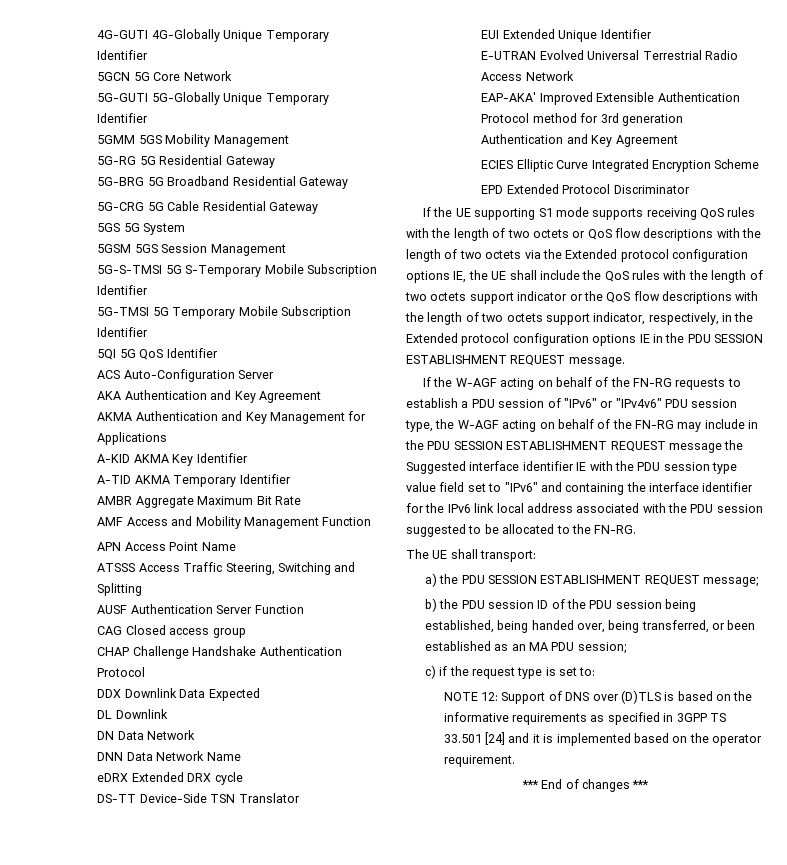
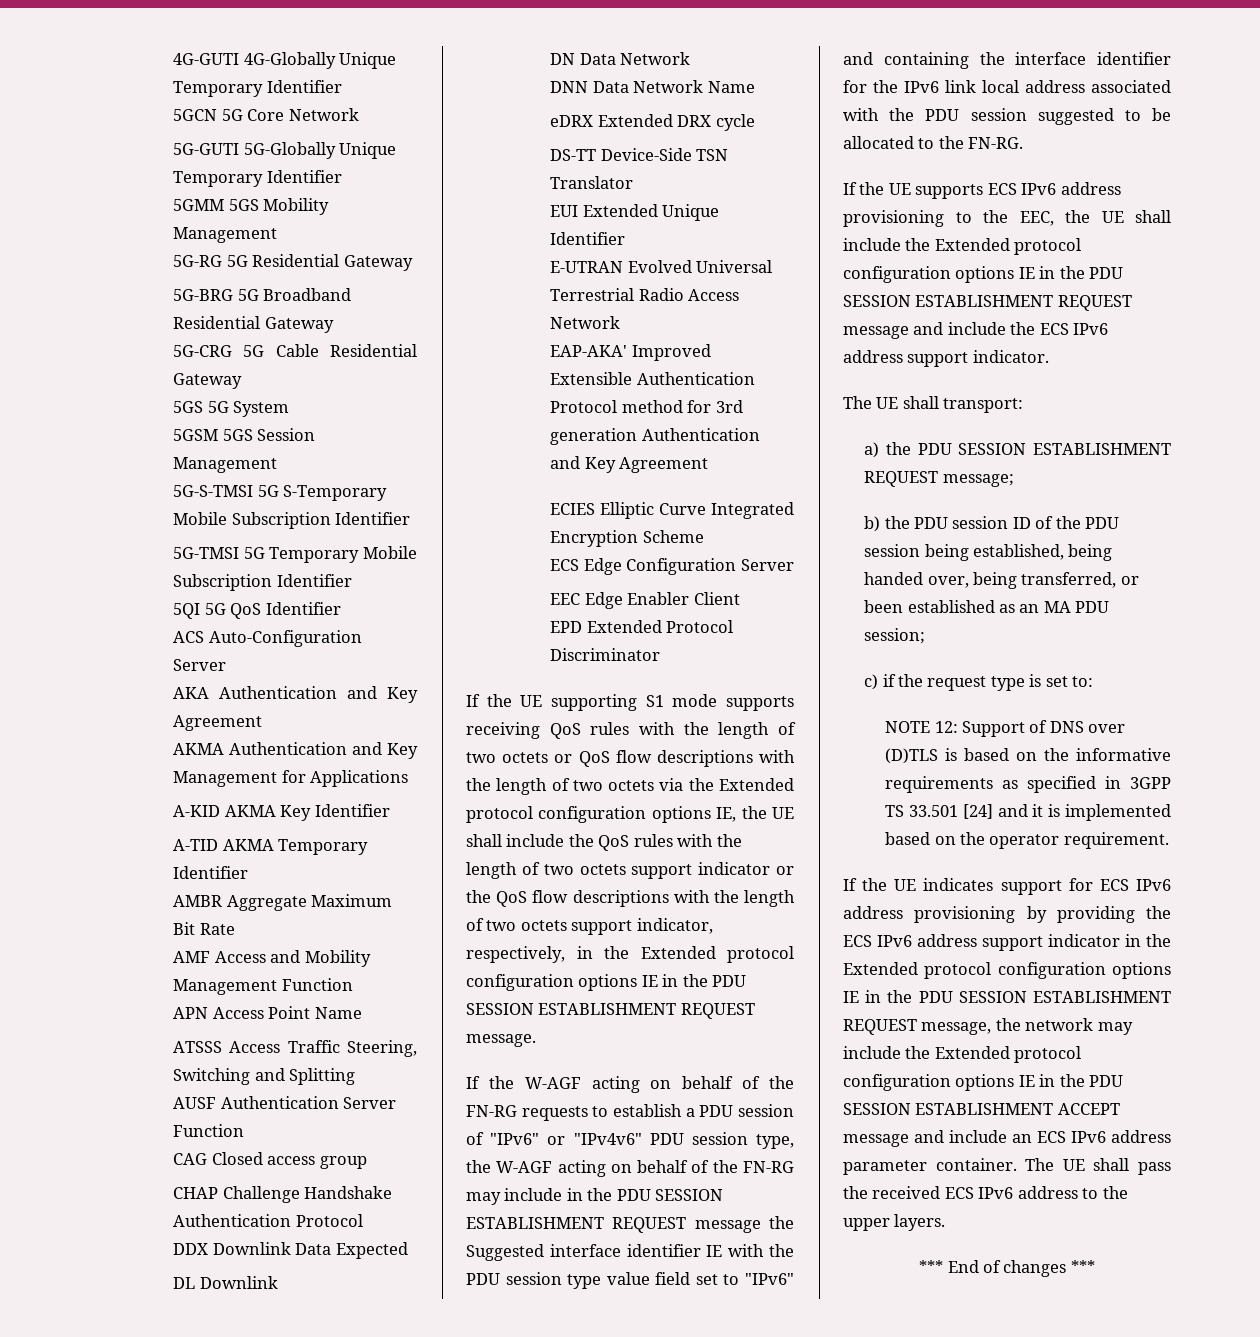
+ ECS Edge Configuration Server
+ EEC Edge Enabler Client
+ If the UE supports ECS IPv6 address provisioning to the EEC, the UE shall include the Extended protocol configuration options IE in the PDU SESSION ESTABLISHMENT REQUEST message and include the ECS IPv6 address support indicator.
+ If the UE indicates support for ECS IPv6 address provisioning by providing the ECS IPv6 address support indicator in the Extended protocol configuration options IE in the PDU SESSION ESTABLISHMENT REQUEST message, the network may include the Extended protocol configuration options IE in the PDU SESSION ESTABLISHMENT ACCEPT message and include an ECS IPv6 address parameter container. The UE shall pass the received ECS IPv6 address to the upper layers.

